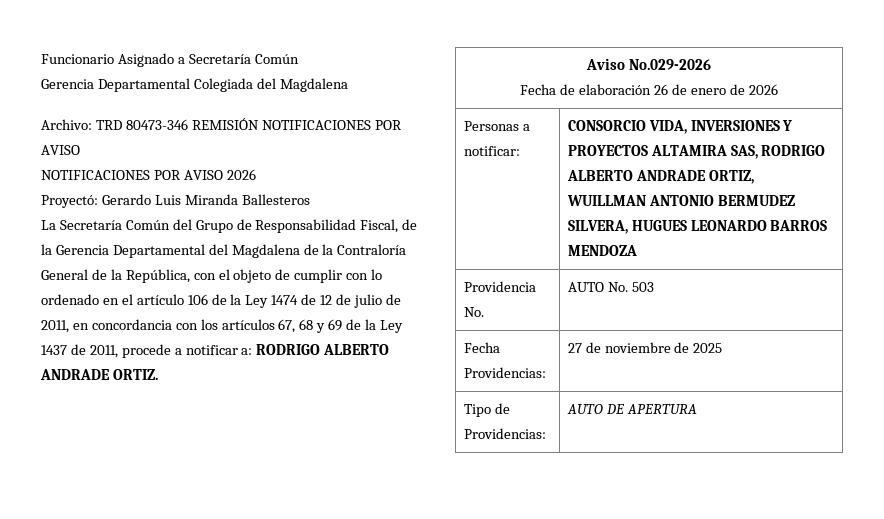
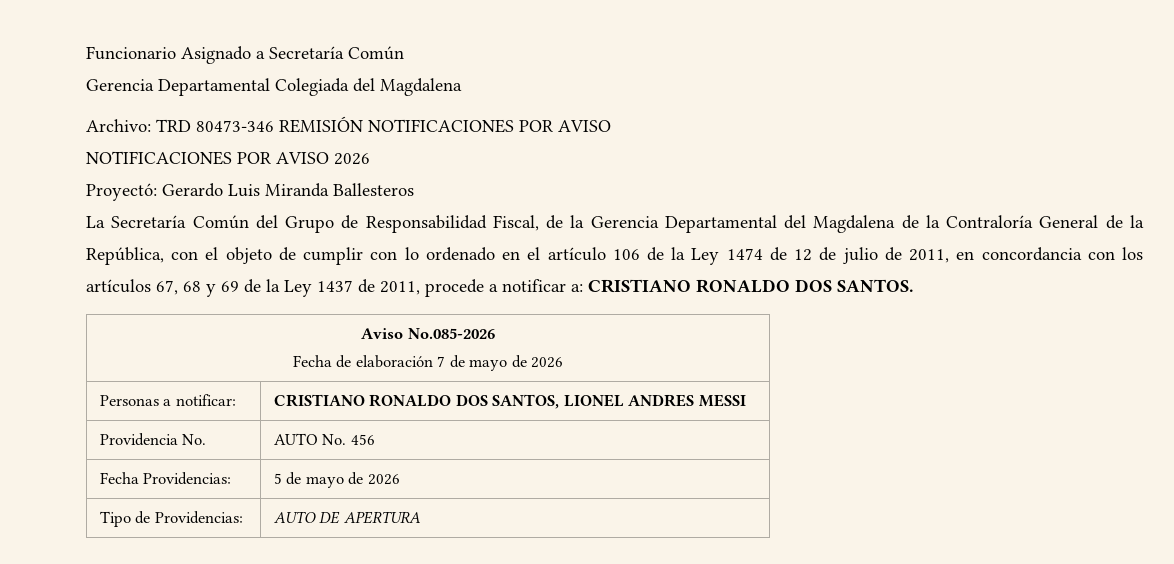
- RODRIGO ALBERTO ANDRADE ORTIZ.
+ CRISTIANO RONALDO DOS SANTOS.
- Aviso No.029-2026
- Fecha de elaboración 26 de enero de 2026
+ Aviso No.085-2026
+ Fecha de elaboración 7 de mayo de 2026
- Personas a notificar: | CONSORCIO VIDA, INVERSIONES Y PROYECTOS ALTAMIRA SAS, RODRIGO ALBERTO ANDRADE ORTIZ, WUILLMAN ANTONIO BERMUDEZ SILVERA, HUGUES LEONARDO BARROS MENDOZA
+ Personas a notificar: | CRISTIANO RONALDO DOS SANTOS, LIONEL ANDRES MESSI
- Providencia No. | AUTO No. 503
+ Providencia No. | AUTO No. 456
- Fecha Providencias: | 27 de noviembre de 2025
+ Fecha Providencias: | 5 de mayo de 2026

